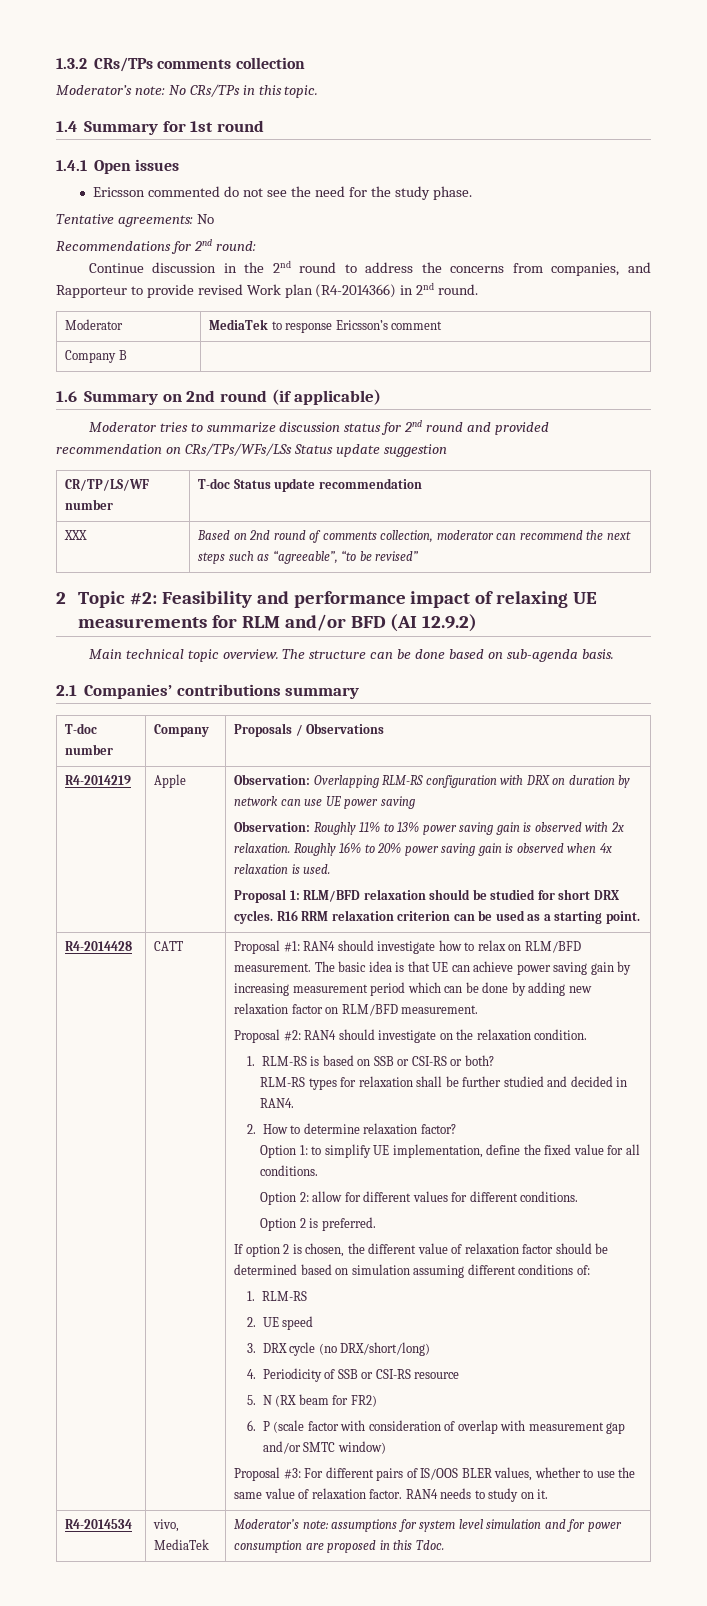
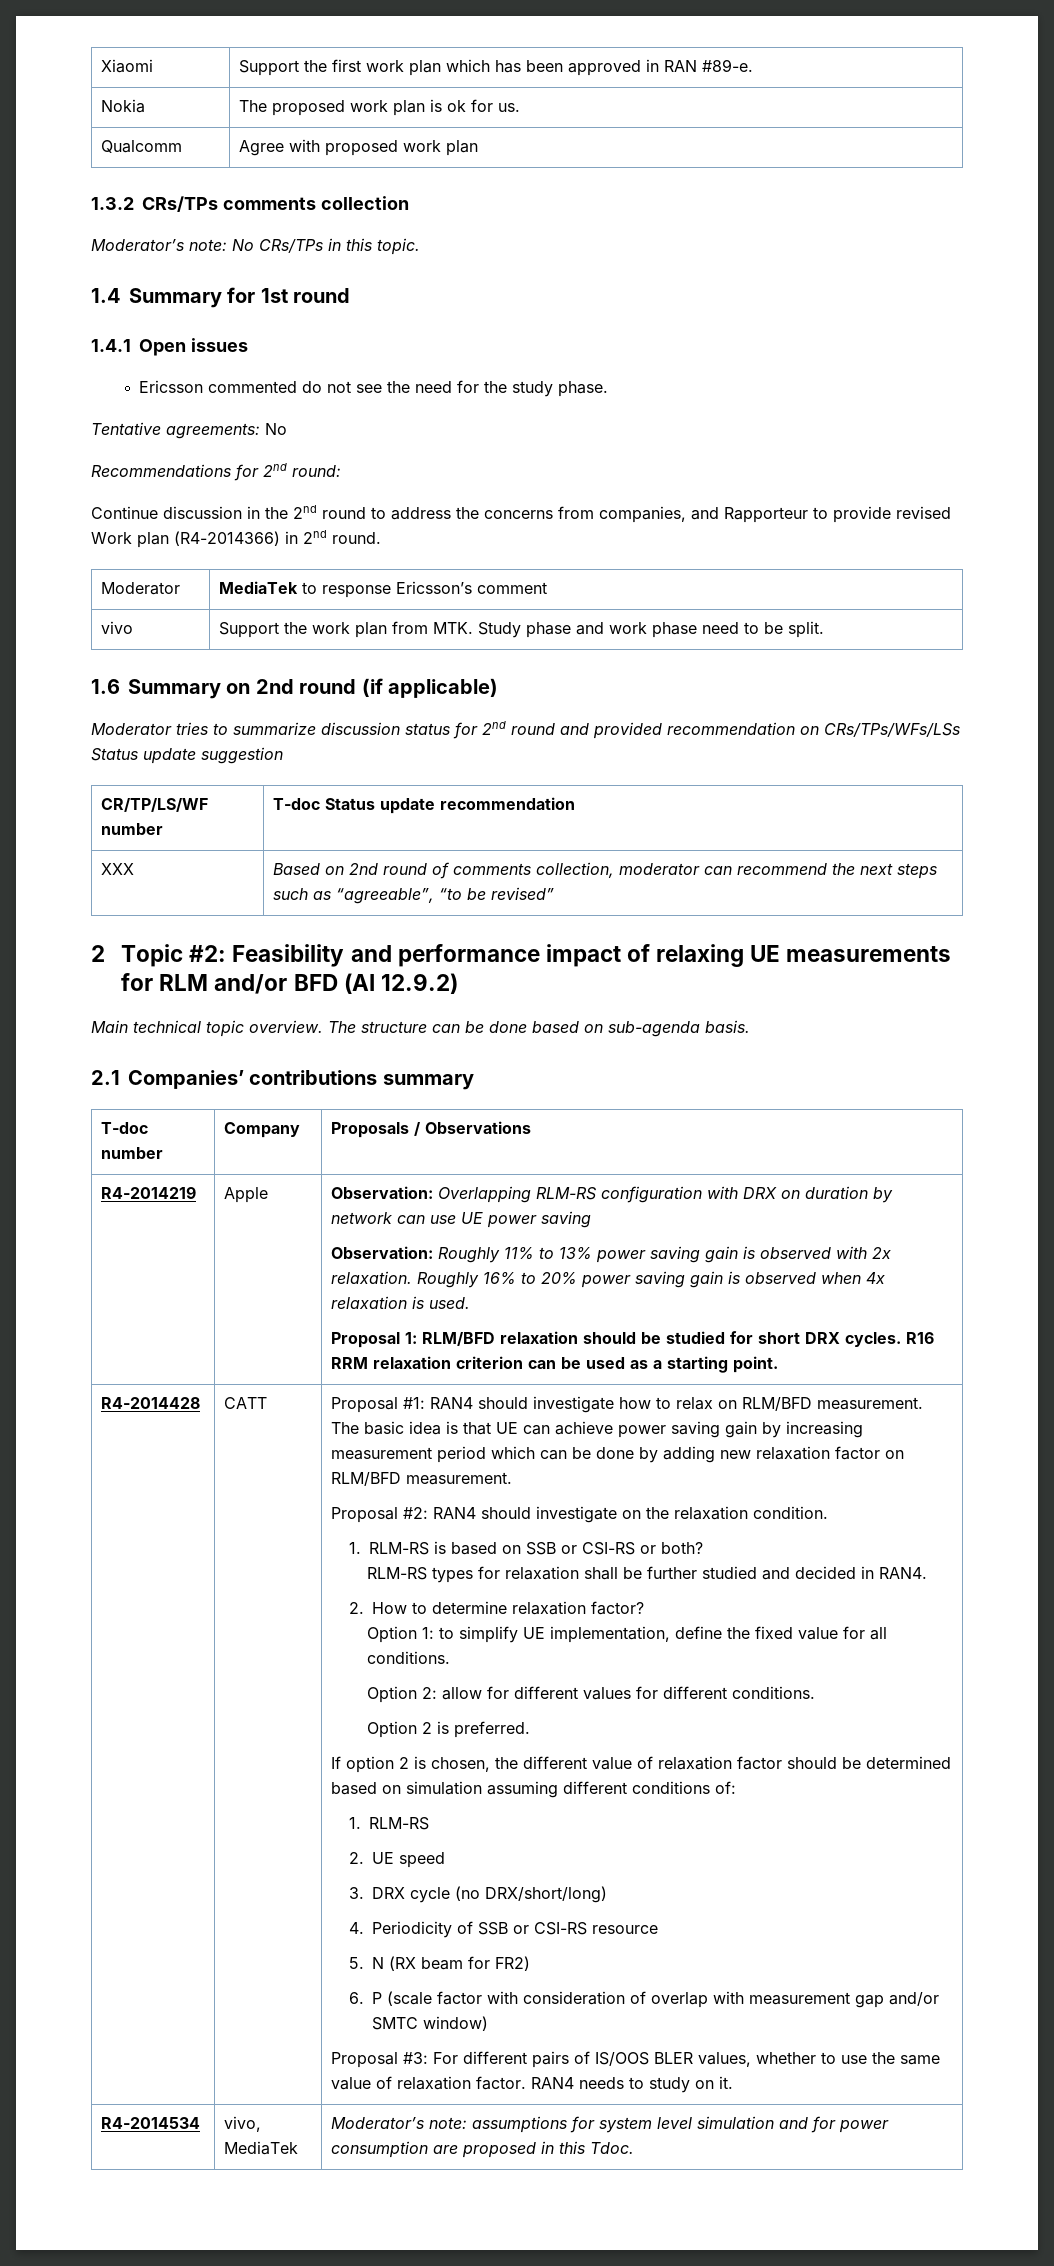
+ Xiaomi | Support the first work plan which has been approved in RAN #89-e.
+ Nokia | The proposed work plan is ok for us.
+ Qualcomm | Agree with proposed work plan
- Company B |
+ vivo | Support the work plan from MTK. Study phase and work phase need to be split.

